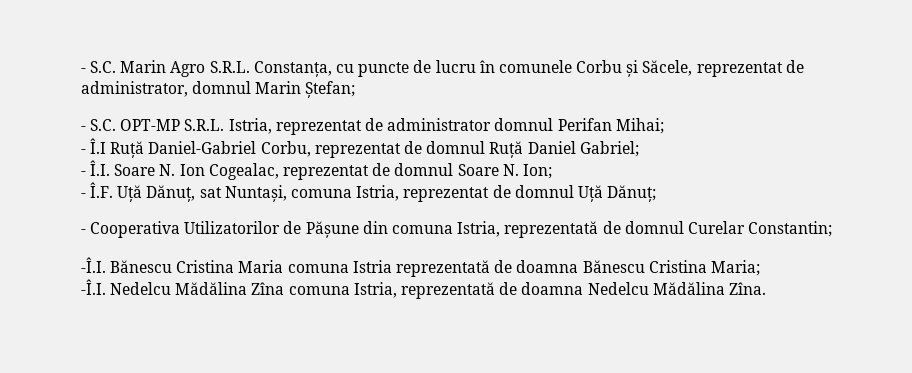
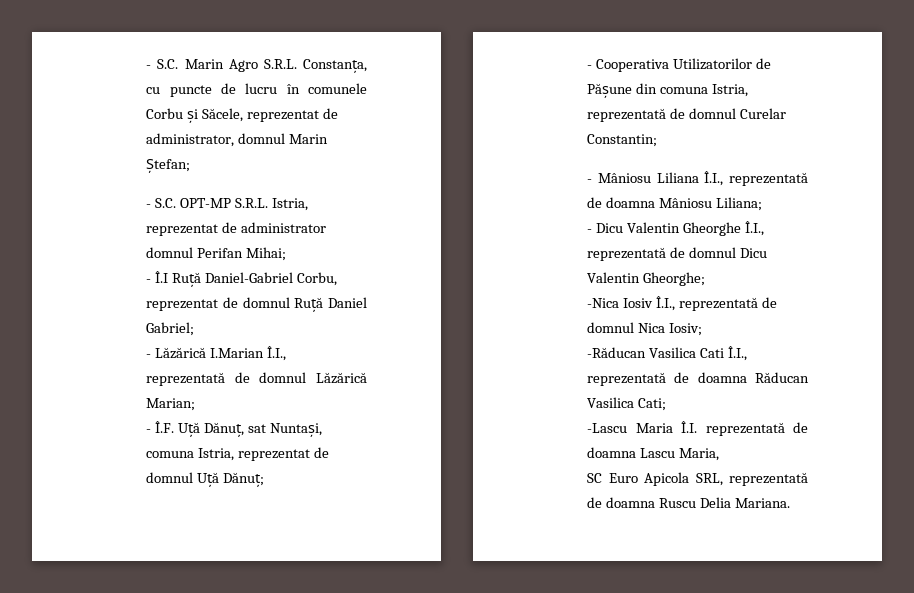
- - Î.I. Soare N. Ion Cogealac, reprezentat de domnul Soare N. Ion;
+ - Lăzărică I.Marian Î.I., reprezentată de domnul Lăzărică Marian;
- -Î.I. Bănescu Cristina Maria comuna Istria reprezentată de doamna Bănescu Cristina Maria;
- -Î.I. Nedelcu Mădălina Zîna comuna Istria, reprezentată de doamna Nedelcu Mădălina Zîna.
+ - Mâniosu Liliana Î.I., reprezentată de doamna Mâniosu Liliana;
+ - Dicu Valentin Gheorghe Î.I., reprezentată de domnul Dicu Valentin Gheorghe;
+ -Nica Iosiv Î.I., reprezentată de domnul Nica Iosiv;
+ -Răducan Vasilica Cati Î.I., reprezentată de doamna Răducan Vasilica Cati;
+ -Lascu Maria Î.I. reprezentată de doamna Lascu Maria,
+ SC Euro Apicola SRL, reprezentată de doamna Ruscu Delia Mariana.

